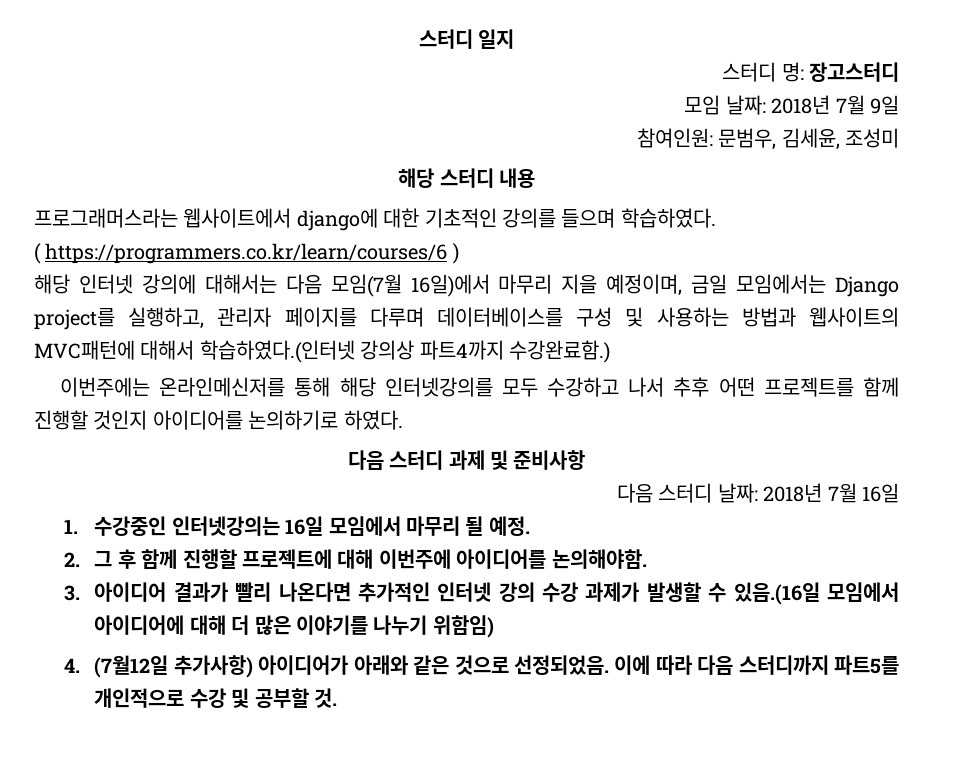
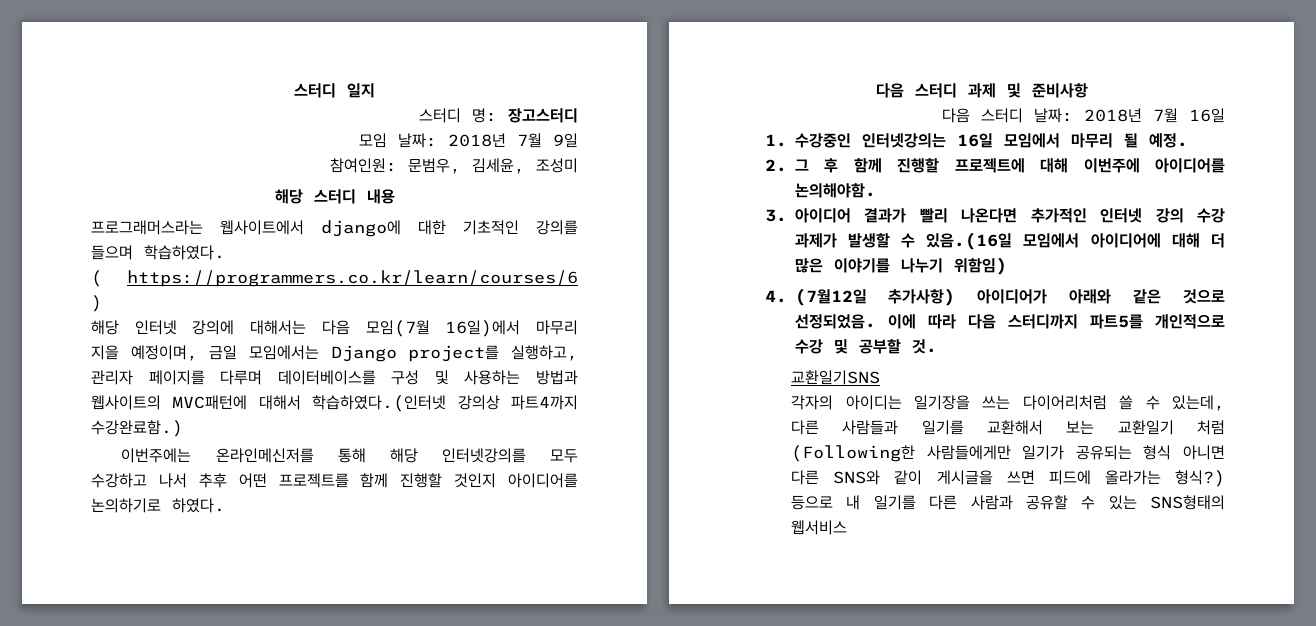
+ 교환일기SNS
+ 각자의 아이디는 일기장을 쓰는 다이어리처럼 쓸 수 있는데, 다른 사람들과 일기를 교환해서 보는 교환일기 처럼 (Following한 사람들에게만 일기가 공유되는 형식 아니면 다른 SNS와 같이 게시글을 쓰면 피드에 올라가는 형식?) 등으로 내 일기를 다른 사람과 공유할 수 있는 SNS형태의 웹서비스

